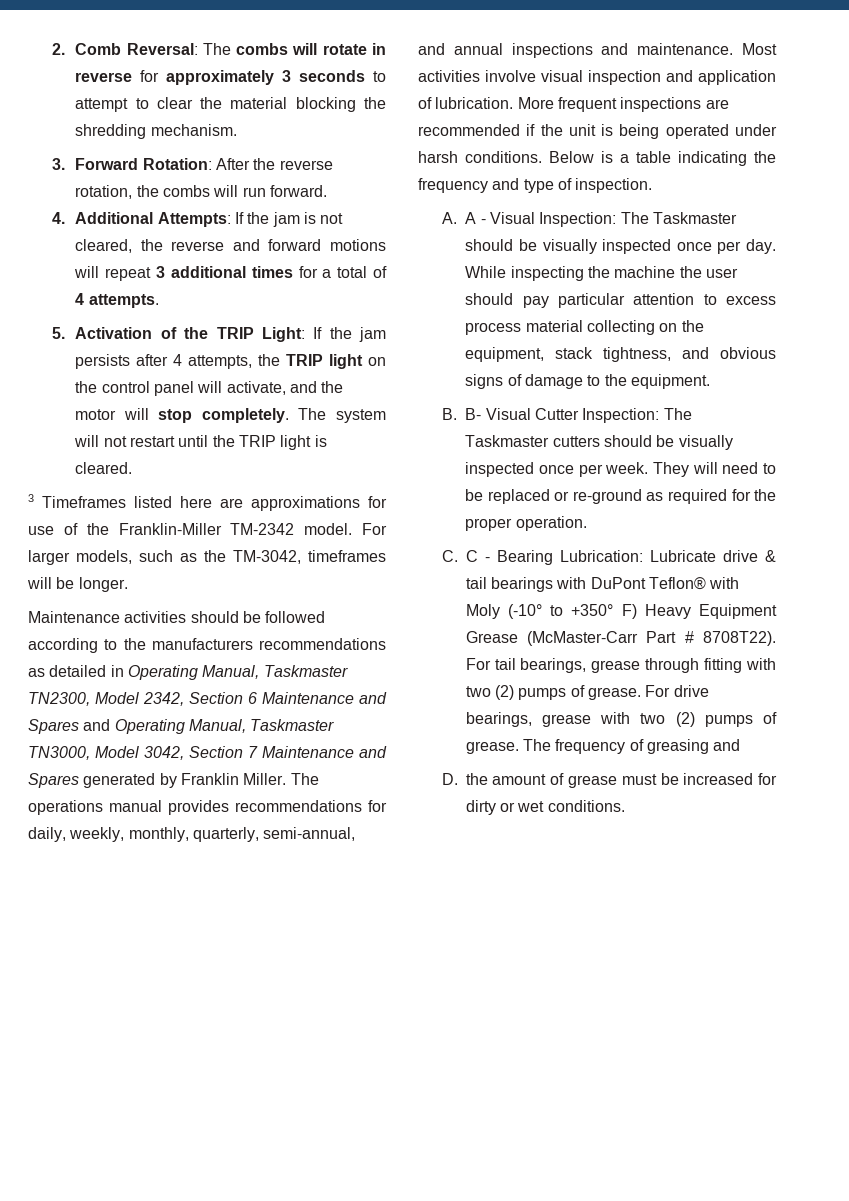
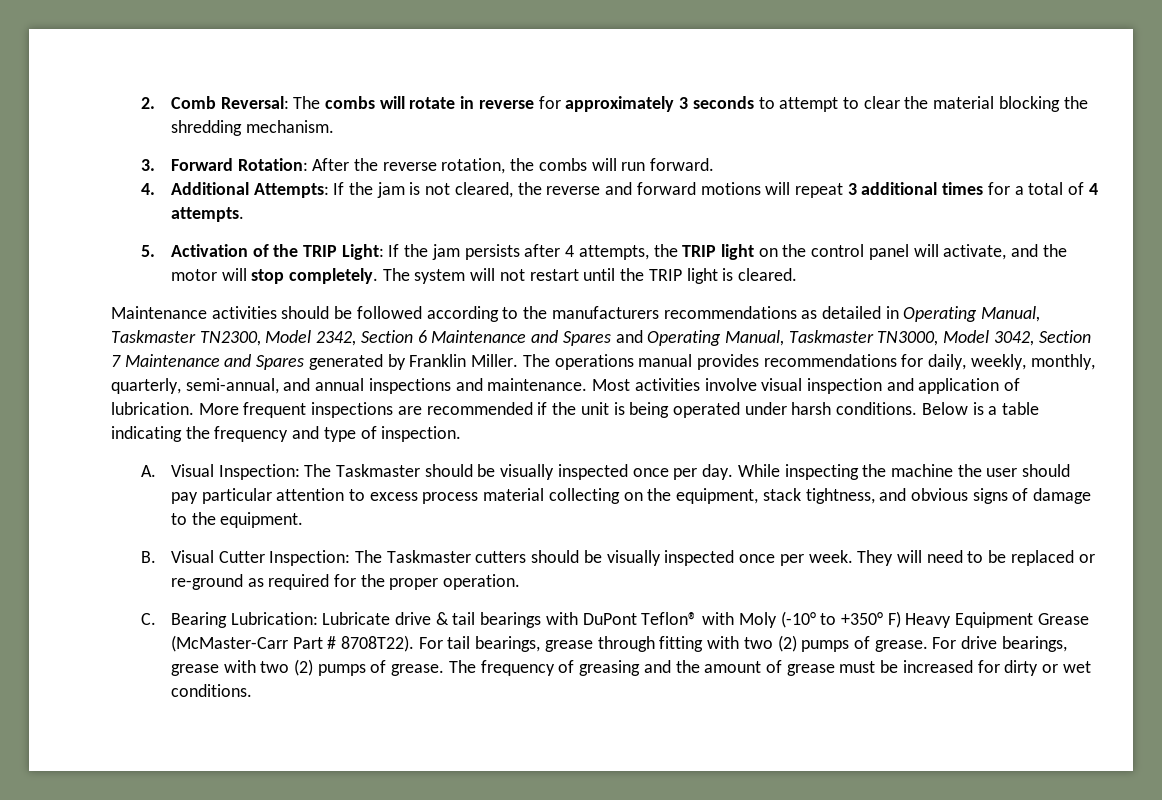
- 3 Timeframes listed here are approximations for use of the Franklin-Miller TM-2342 model. For larger models, such as the TM-3042, timeframes will be longer.
- A. A - Visual Inspection: The Taskmaster should be visually inspected once per day.
+ A. Visual Inspection: The Taskmaster should be visually inspected once per day.
- B. B- Visual Cutter Inspection: The Taskmaster cutters should be visually inspected once per week.
+ B. Visual Cutter Inspection: The Taskmaster cutters should be visually inspected once per week.
- C. C - Bearing Lubrication: Lubricate drive & tail bearings with DuPont Teflon® with Moly (-10° to +350° F) Heavy Equipment Grease (McMaster-Carr Part # 8708T22).
+ C. Bearing Lubrication: Lubricate drive & tail bearings with DuPont Teflon® with Moly (-10° to +350° F) Heavy Equipment Grease (McMaster-Carr Part # 8708T22).
- The frequency of greasing and
- D. the amount of grease must be increased for dirty or wet conditions.
+ The frequency of greasing and the amount of grease must be increased for dirty or wet conditions.

